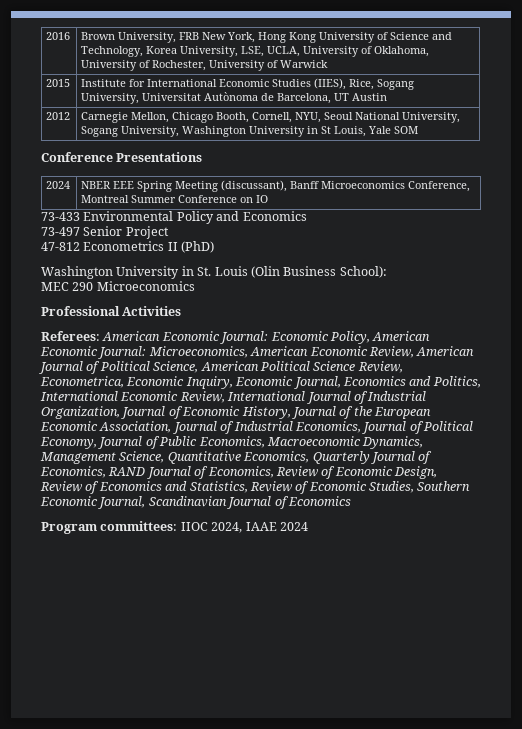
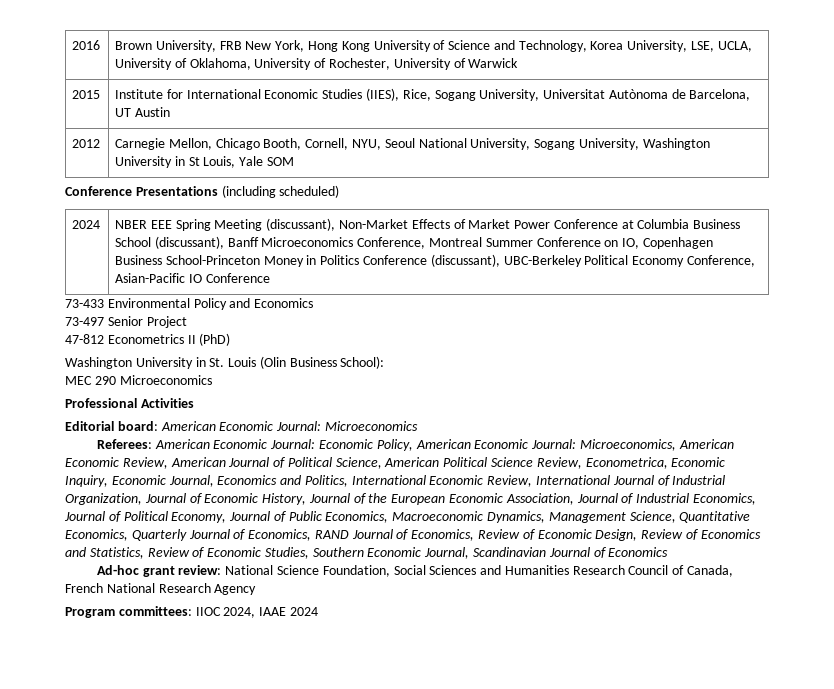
- Conference Presentations
+ Conference Presentations (including scheduled)
- 2024 | NBER EEE Spring Meeting (discussant), Banff Microeconomics Conference, Montreal Summer Conference on IO
+ 2024 | NBER EEE Spring Meeting (discussant), Non-Market Effects of Market Power Conference at Columbia Business School (discussant), Banff Microeconomics Conference, Montreal Summer Conference on IO, Copenhagen Business School-Princeton Money in Politics Conference (discussant), UBC-Berkeley Political Economy Conference, Asian-Pacific IO Conference
+ Editorial board: American Economic Journal: Microeconomics
+ Ad-hoc grant review: National Science Foundation, Social Sciences and Humanities Research Council of Canada, French National Research Agency

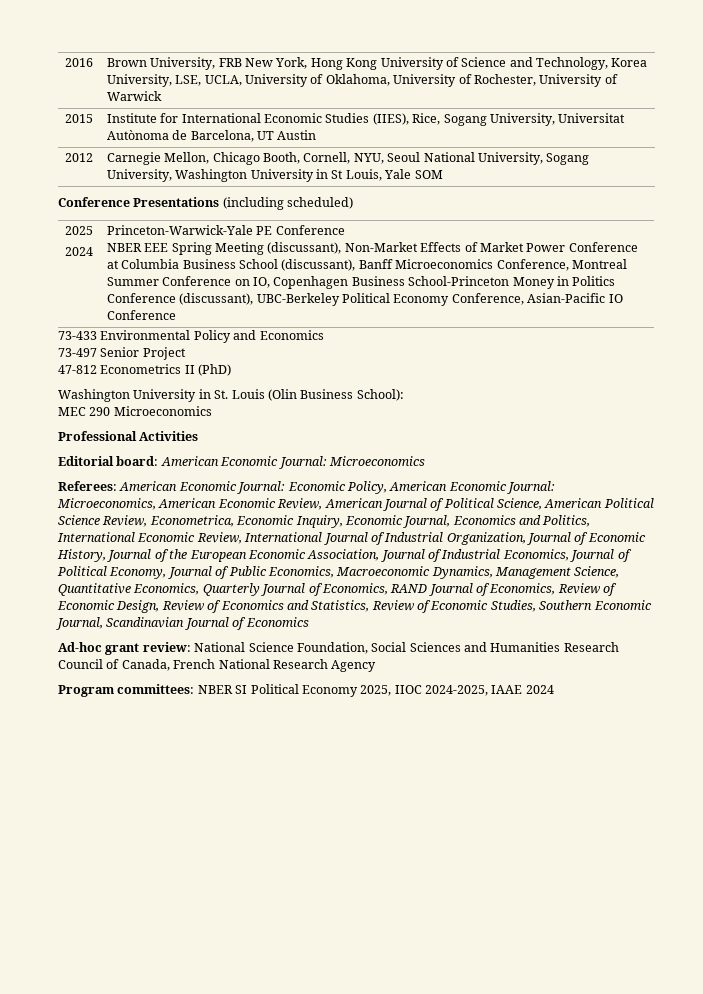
+ 2025
+ Princeton-Warwick-Yale PE Conference
- Program committees: IIOC 2024, IAAE 2024
+ Program committees: NBER SI Political Economy 2025, IIOC 2024-2025, IAAE 2024

